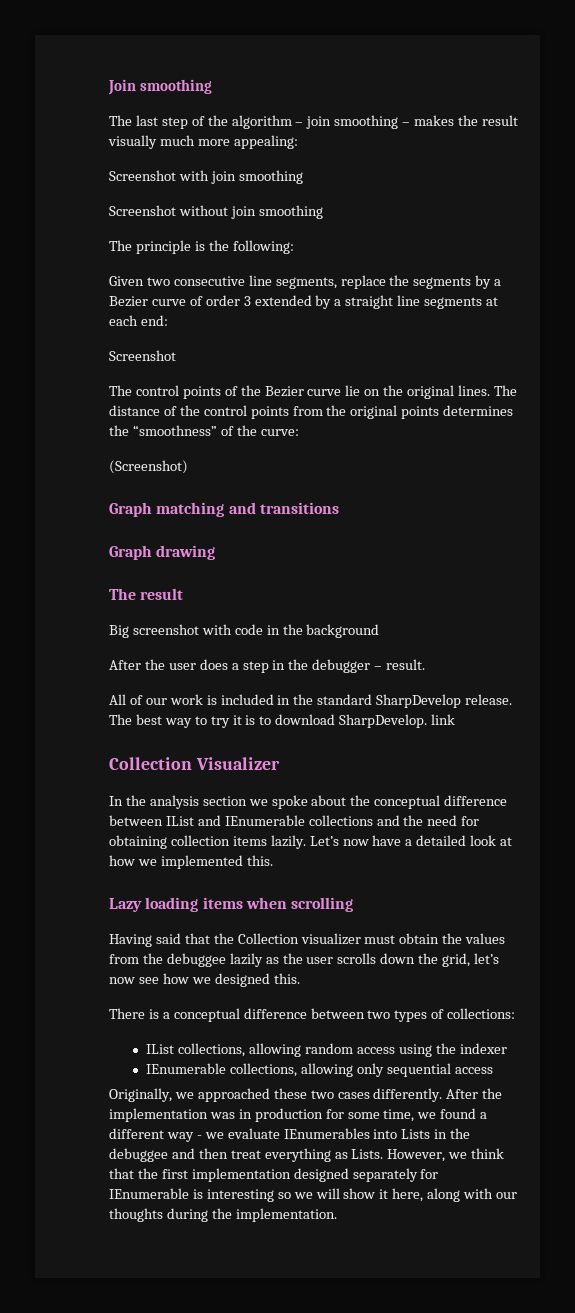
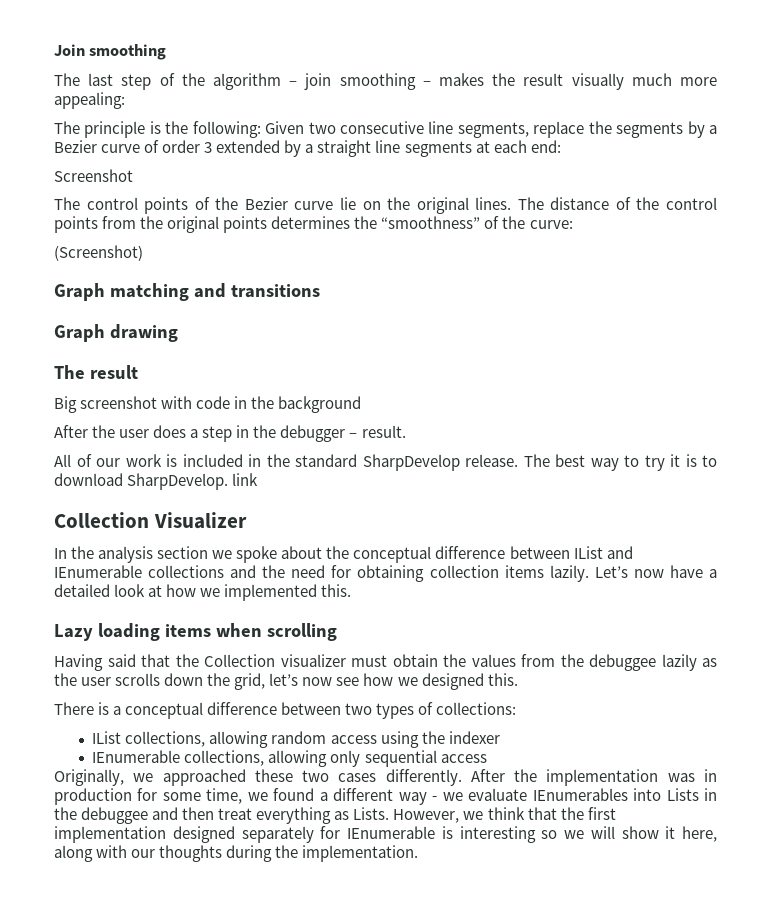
- Screenshot with join smoothing
- Screenshot without join smoothing
- The principle is the following:
- Given two consecutive line segments, replace the segments by a Bezier curve of order 3 extended by a straight line segments at each end:
+ The principle is the following: Given two consecutive line segments, replace the segments by a Bezier curve of order 3 extended by a straight line segments at each end:

